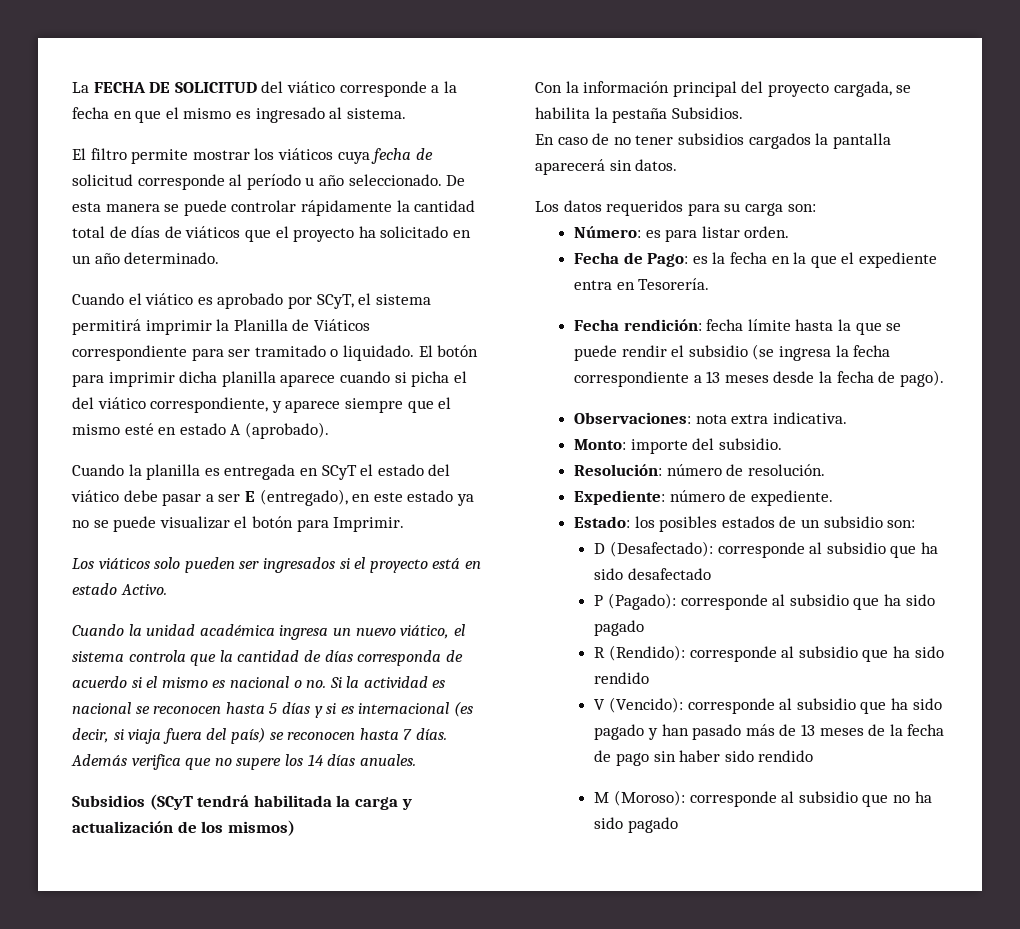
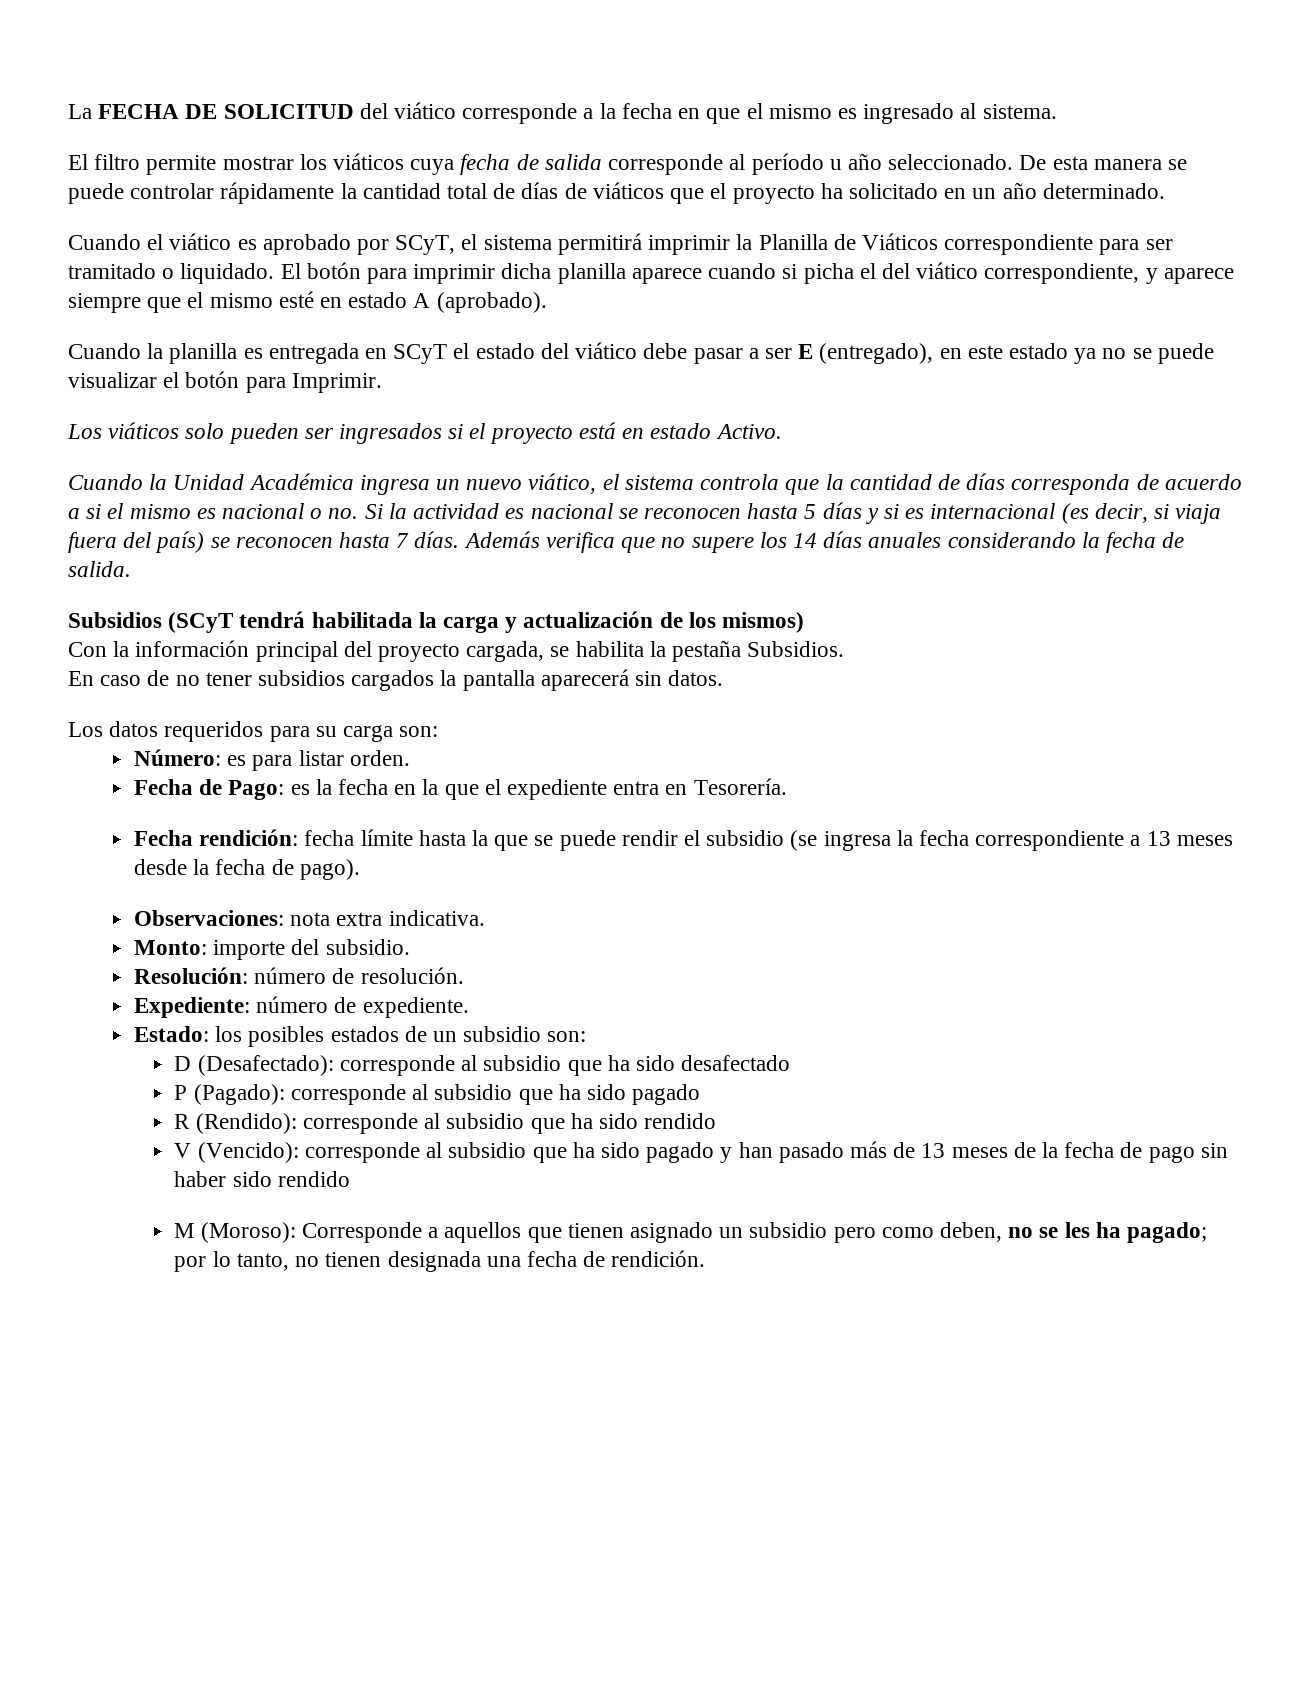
- El filtro permite mostrar los viáticos cuya fecha de solicitud corresponde al período u año seleccionado.
+ El filtro permite mostrar los viáticos cuya fecha de salida corresponde al período u año seleccionado.
- Cuando la unidad académica ingresa un nuevo viático, el sistema controla que la cantidad de días corresponda de acuerdo si el mismo es nacional o no. Si la actividad es nacional se reconocen hasta 5 días y si es internacional (es decir, si viaja fuera del país) se reconocen hasta 7 días.
+ Cuando la Unidad Académica ingresa un nuevo viático, el sistema controla que la cantidad de días corresponda de acuerdo a si el mismo es nacional o no. Si la actividad es nacional se reconocen hasta 5 días y si es internacional (es decir, si viaja fuera del país) se reconocen hasta 7 días.
- Además verifica que no supere los 14 días anuales.
+ Además verifica que no supere los 14 días anuales considerando la fecha de salida.
- M (Moroso): corresponde al subsidio que no ha sido pagado
+ M (Moroso): Corresponde a aquellos que tienen asignado un subsidio pero como deben, no se les ha pagado; por lo tanto, no tienen designada una fecha de rendición.

